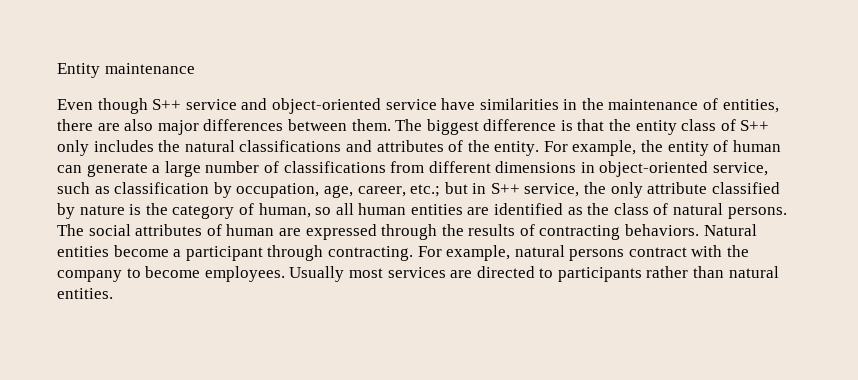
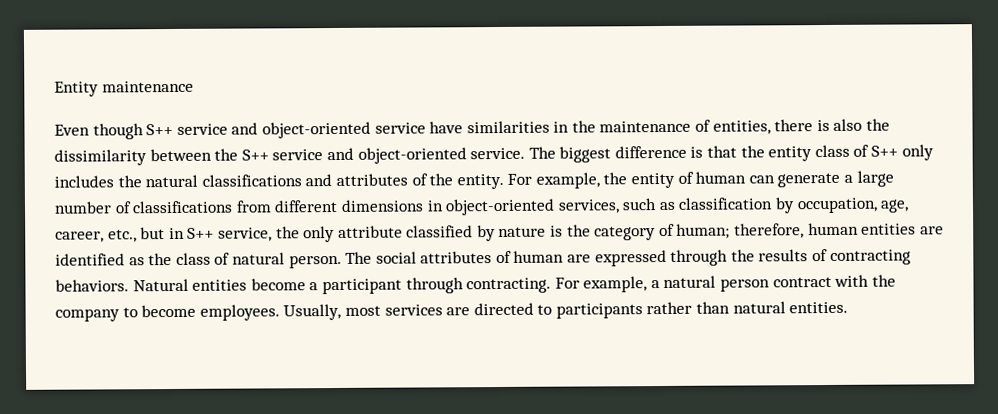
- Even though S++ service and object-oriented service have similarities in the maintenance of entities, there are also major differences between them.
+ Even though S++ service and object-oriented service have similarities in the maintenance of entities, there is also the dissimilarity between the S++ service and object-oriented service.
- For example, the entity of human can generate a large number of classifications from different dimensions in object-oriented service, such as classification by occupation, age, career, etc.; but in S++ service, the only attribute classified by nature is the category of human, so all human entities are identified as the class of natural persons.
+ For example, the entity of human can generate a large number of classifications from different dimensions in object-oriented services, such as classification by occupation, age, career, etc., but in S++ service, the only attribute classified by nature is the category of human; therefore, human entities are identified as the class of natural person.
- For example, natural persons contract with the company to become employees.
+ For example, a natural person contract with the company to become employees.
- Usually most services are directed to participants rather than natural entities.
+ Usually, most services are directed to participants rather than natural entities.

